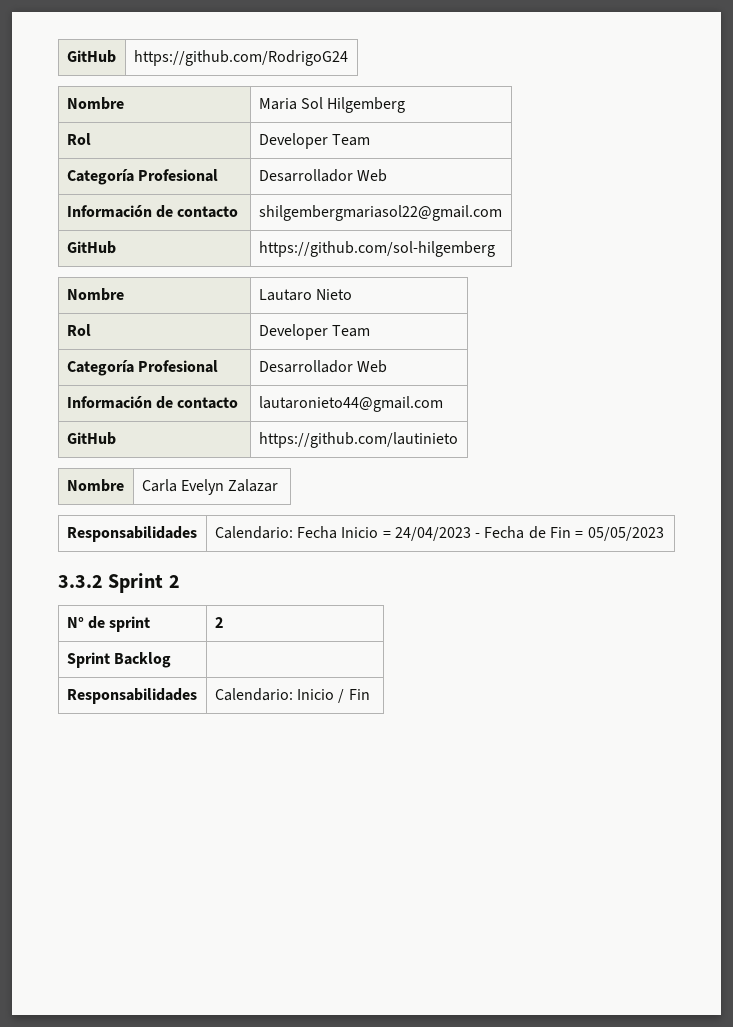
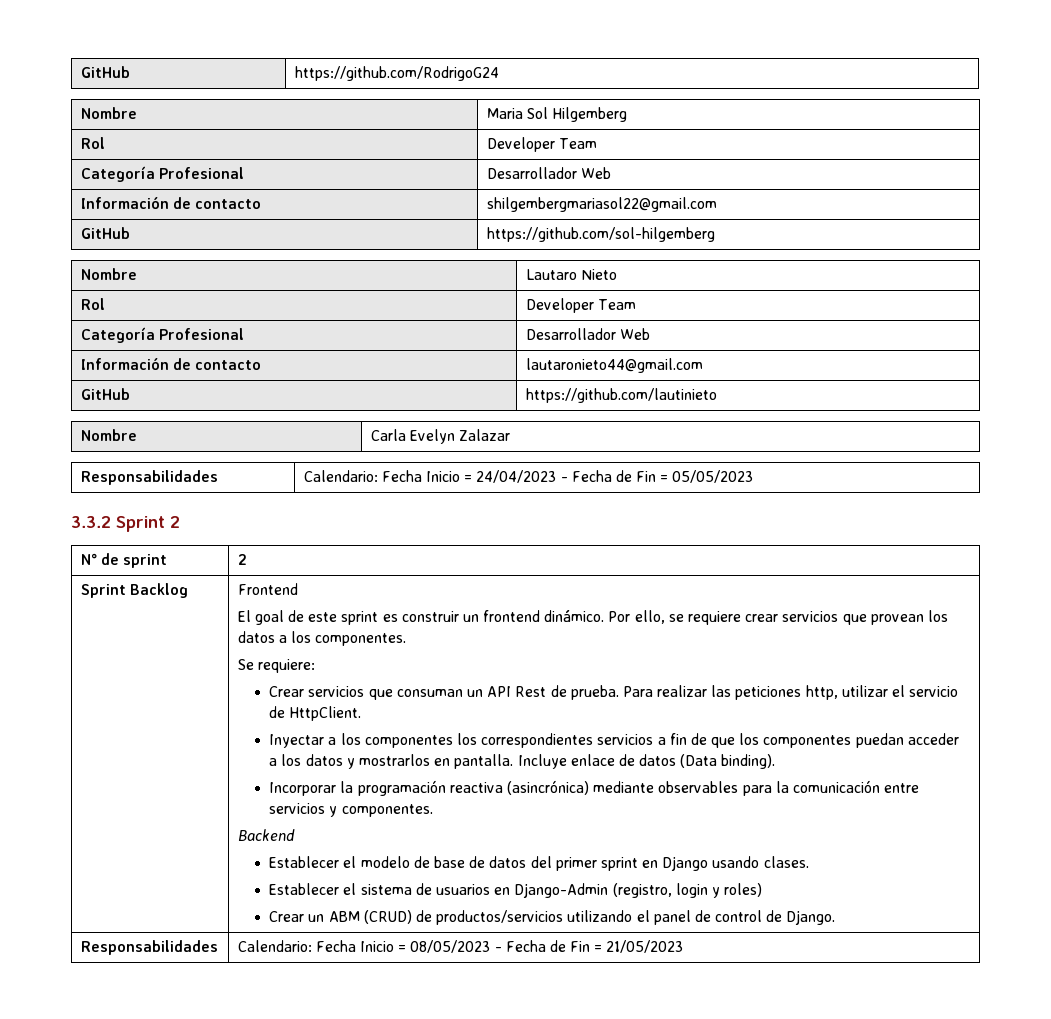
- Responsabilidades | Calendario: Inicio / Fin
+ Frontend
+ El goal de este sprint es construir un frontend dinámico. Por ello, se requiere crear servicios que provean los datos a los componentes.
+ Se requiere:
+ Crear servicios que consuman un API Rest de prueba. Para realizar las peticiones http, utilizar el servicio de HttpClient.
+ Inyectar a los componentes los correspondientes servicios a fin de que los componentes puedan acceder a los datos y mostrarlos en pantalla. Incluye enlace de datos (Data binding).
+ Incorporar la programación reactiva (asincrónica) mediante observables para la comunicación entre servicios y componentes.
+ Backend
+ Establecer el modelo de base de datos del primer sprint en Django usando clases.
+ Establecer el sistema de usuarios en Django-Admin (registro, login y roles)
+ Crear un ABM (CRUD) de productos/servicios utilizando el panel de control de Django.
+ Responsabilidades | Calendario: Fecha Inicio = 08/05/2023 - Fecha de Fin = 21/05/2023

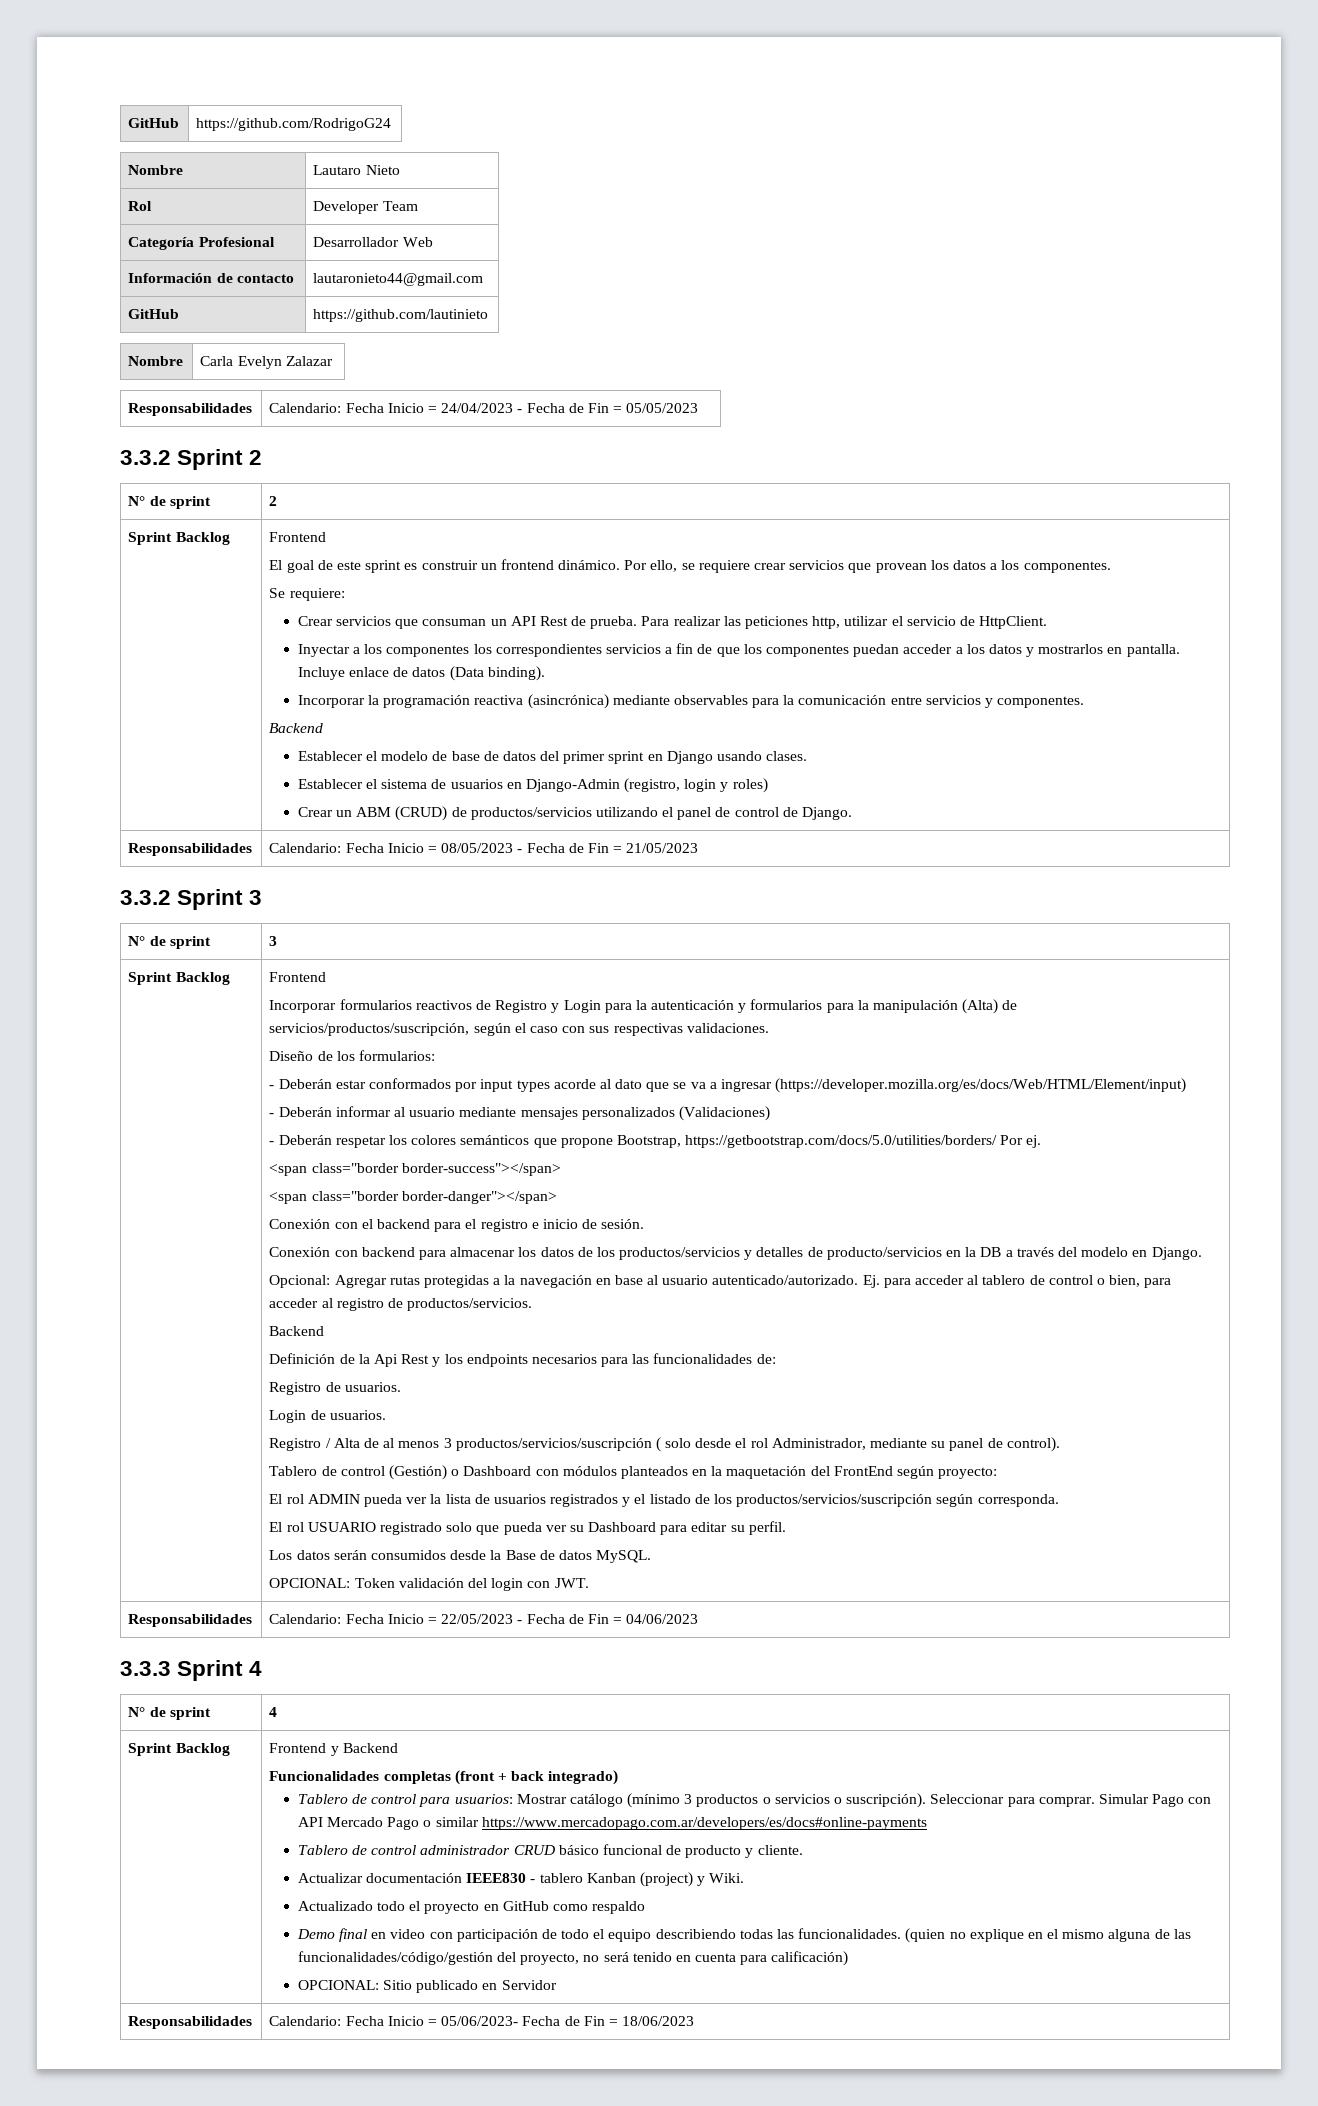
- Nombre | Maria Sol Hilgemberg
- Rol | Developer Team
- Categoría Profesional | Desarrollador Web
- Información de contacto | shilgembergmariasol22@gmail.com
- GitHub | https://github.com/sol-hilgemberg
+ 3.3.2 Sprint 3
+ N° de sprint | 3
+ Sprint Backlog | Frontend
+ Incorporar formularios reactivos de Registro y Login para la autenticación y formularios para la manipulación (Alta) de servicios/productos/suscripción, según el caso con sus respectivas validaciones.
+ Diseño de los formularios:
+ - Deberán estar conformados por input types acorde al dato que se va a ingresar (https://developer.mozilla.org/es/docs/Web/HTML/Element/input)
+ - Deberán informar al usuario mediante mensajes personalizados (Validaciones)
+ - Deberán respetar los colores semánticos que propone Bootstrap, https://getbootstrap.com/docs/5.0/utilities/borders/ Por ej.
+ <span class="border border-success"></span>
+ <span class="border border-danger"></span>
+ Conexión con el backend para el registro e inicio de sesión.
+ Conexión con backend para almacenar los datos de los productos/servicios y detalles de producto/servicios en la DB a través del modelo en Django.
+ Opcional: Agregar rutas protegidas a la navegación en base al usuario autenticado/autorizado. Ej. para acceder al tablero de control o bien, para acceder al registro de productos/servicios.
+ Backend
+ Definición de la Api Rest y los endpoints necesarios para las funcionalidades de:
+ Registro de usuarios.
+ Login de usuarios.
+ Registro / Alta de al menos 3 productos/servicios/suscripción ( solo desde el rol Administrador, mediante su panel de control).
+ Tablero de control (Gestión) o Dashboard con módulos planteados en la maquetación del FrontEnd según proyecto:
+ El rol ADMIN pueda ver la lista de usuarios registrados y el listado de los productos/servicios/suscripción según corresponda.
+ El rol USUARIO registrado solo que pueda ver su Dashboard para editar su perfil.
+ Los datos serán consumidos desde la Base de datos MySQL.
+ OPCIONAL: Token validación del login con JWT.
+ Responsabilidades | Calendario: Fecha Inicio = 22/05/2023 - Fecha de Fin = 04/06/2023
+ 3.3.3 Sprint 4
+ N° de sprint | 4
+ Sprint Backlog | Frontend y Backend
+ Funcionalidades completas (front + back integrado)
+ Tablero de control para usuarios: Mostrar catálogo (mínimo 3 productos o servicios o suscripción). Seleccionar para comprar. Simular Pago con API Mercado Pago o similar https://www.mercadopago.com.ar/developers/es/docs#online-payments
+ Tablero de control administrador CRUD básico funcional de producto y cliente.
+ Actualizar documentación IEEE830 - tablero Kanban (project) y Wiki.
+ Actualizado todo el proyecto en GitHub como respaldo
+ Demo final en video con participación de todo el equipo describiendo todas las funcionalidades. (quien no explique en el mismo alguna de las funcionalidades/código/gestión del proyecto, no será tenido en cuenta para calificación)
+ OPCIONAL: Sitio publicado en Servidor
+ Responsabilidades | Calendario: Fecha Inicio = 05/06/2023- Fecha de Fin = 18/06/2023

